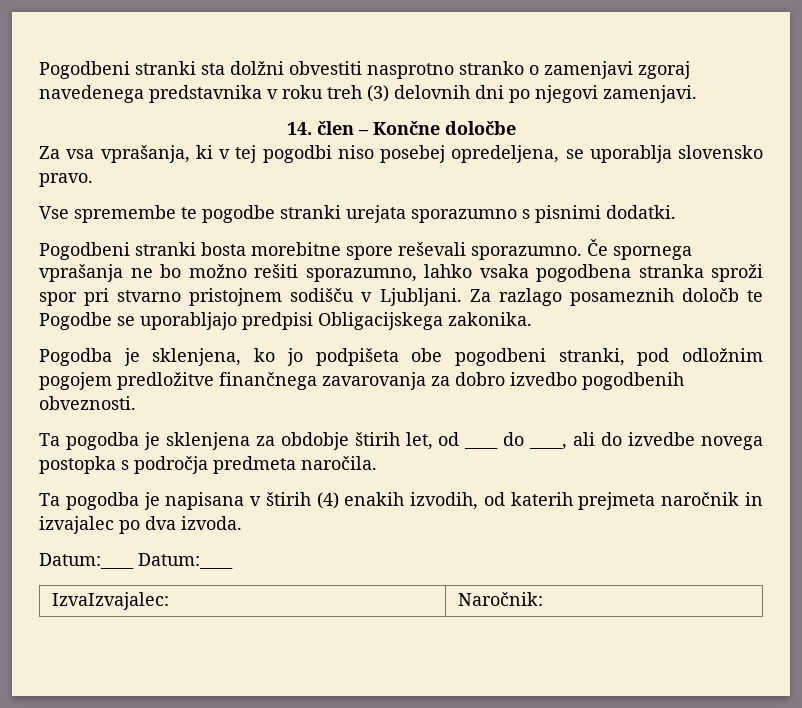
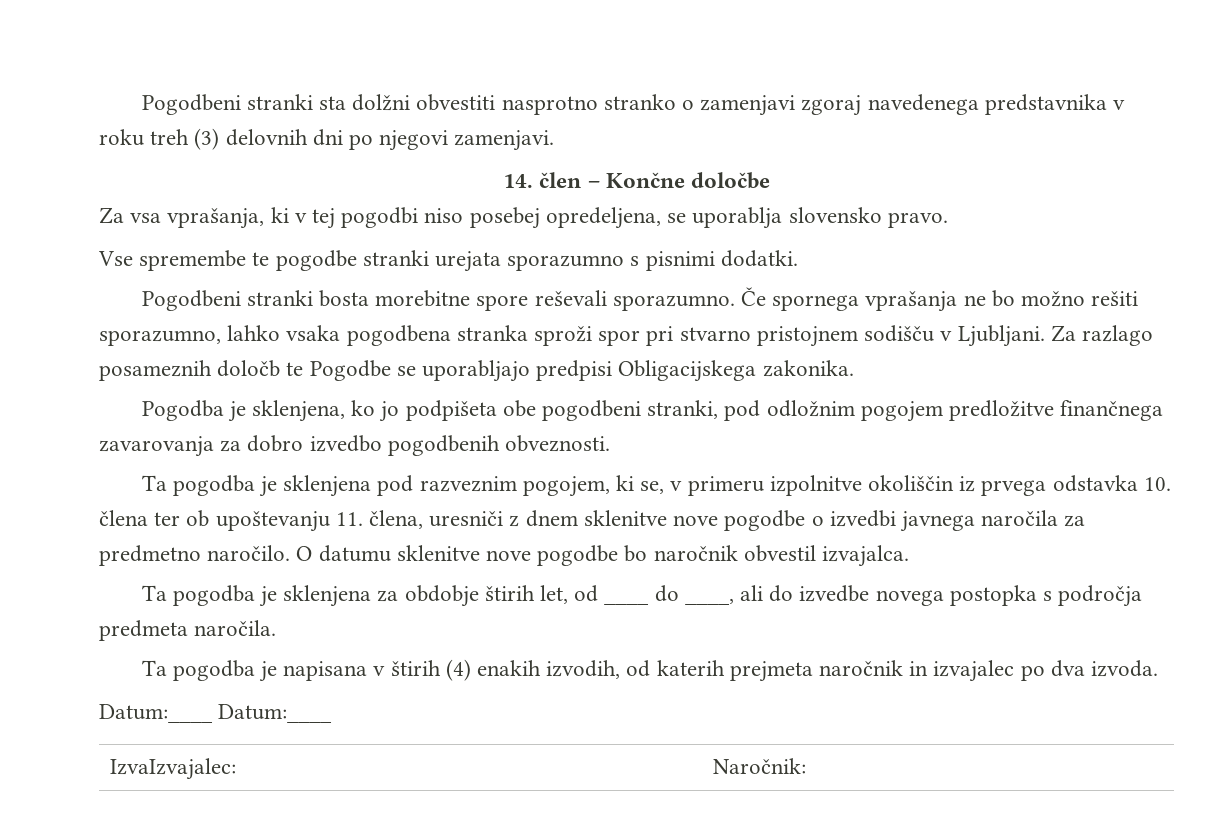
+ Ta pogodba je sklenjena pod razveznim pogojem, ki se, v primeru izpolnitve okoliščin iz prvega odstavka 10. člena ter ob upoštevanju 11. člena, uresniči z dnem sklenitve nove pogodbe o izvedbi javnega naročila za predmetno naročilo. O datumu sklenitve nove pogodbe bo naročnik obvestil izvajalca.

